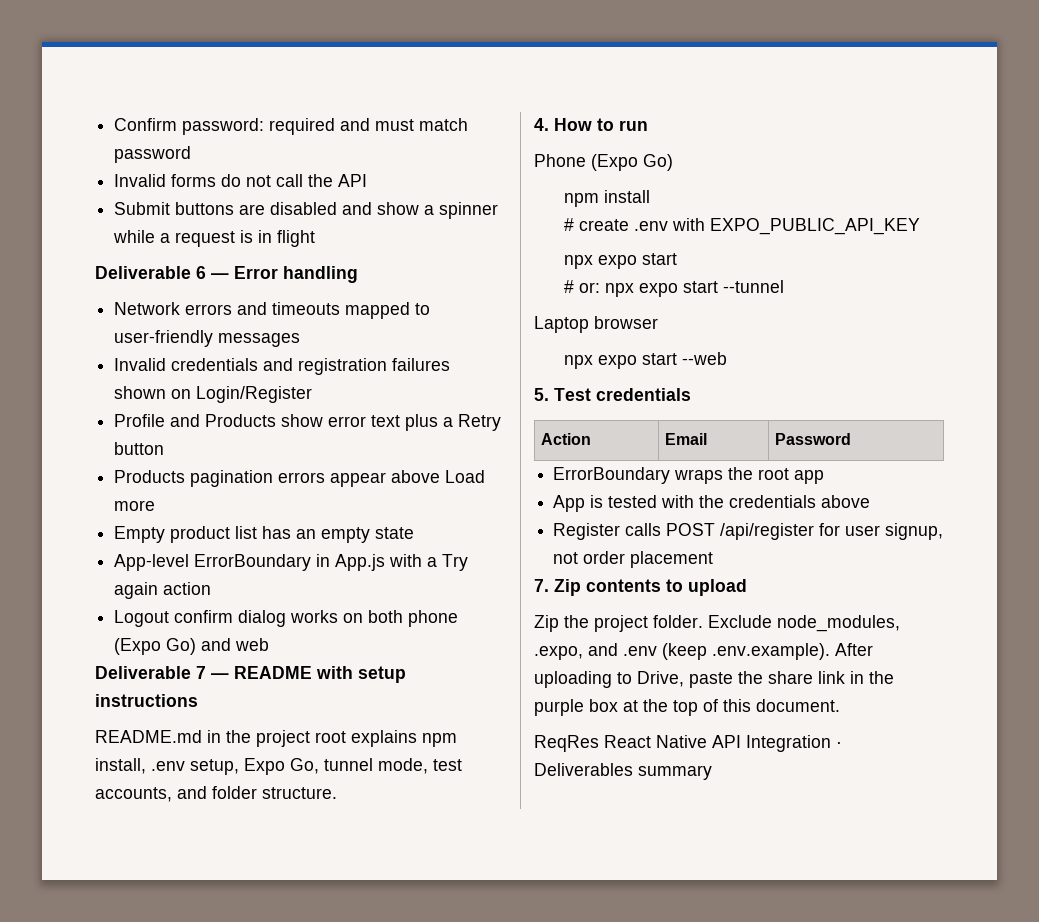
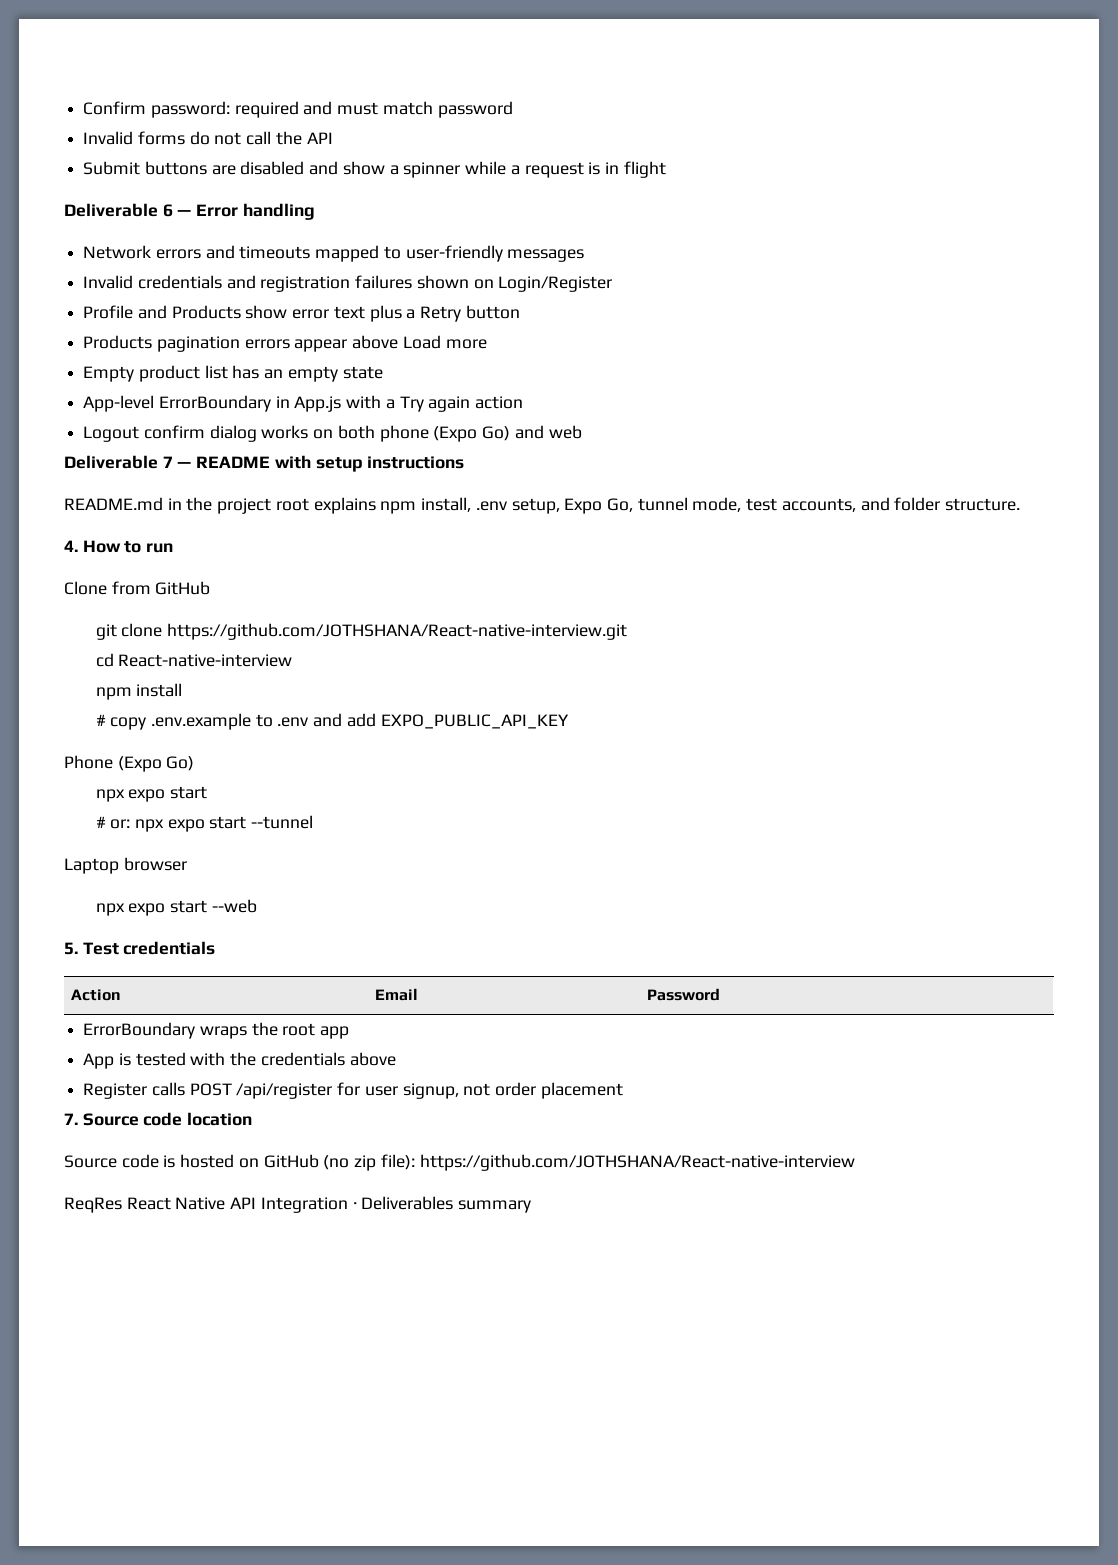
+ Clone from GitHub
+ git clone https://github.com/JOTHSHANA/React-native-interview.git
+ cd React-native-interview
+ npm install
+ # copy .env.example to .env and add EXPO_PUBLIC_API_KEY
  Phone (Expo Go)
- npm install
- # create .env with EXPO_PUBLIC_API_KEY
- 7. Zip contents to upload
- Zip the project folder. Exclude node_modules, .expo, and .env (keep .env.example). After uploading to Drive, paste the share link in the purple box at the top of this document.
+ 7. Source code location
+ Source code is hosted on GitHub (no zip file): https://github.com/JOTHSHANA/React-native-interview

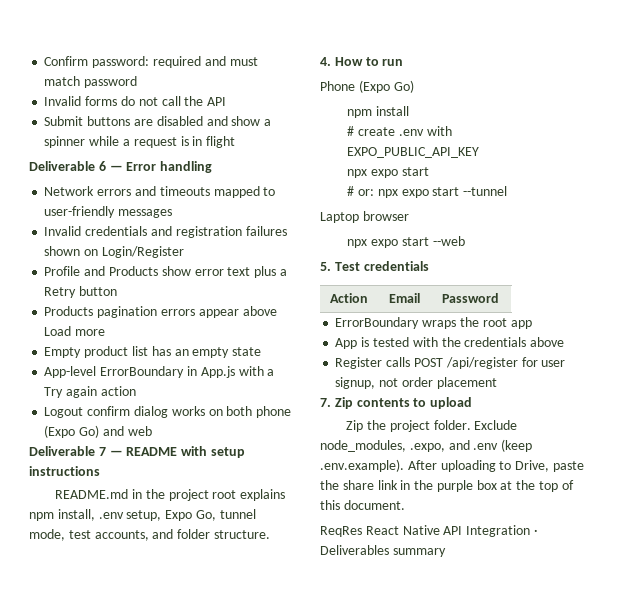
- Clone from GitHub
- git clone https://github.com/JOTHSHANA/React-native-interview.git
- cd React-native-interview
+ Phone (Expo Go)
  npm install
- # copy .env.example to .env and add EXPO_PUBLIC_API_KEY
- Phone (Expo Go)
+ # create .env with EXPO_PUBLIC_API_KEY
- 7. Source code location
- Source code is hosted on GitHub (no zip file): https://github.com/JOTHSHANA/React-native-interview
+ 7. Zip contents to upload
+ Zip the project folder. Exclude node_modules, .expo, and .env (keep .env.example). After uploading to Drive, paste the share link in the purple box at the top of this document.

